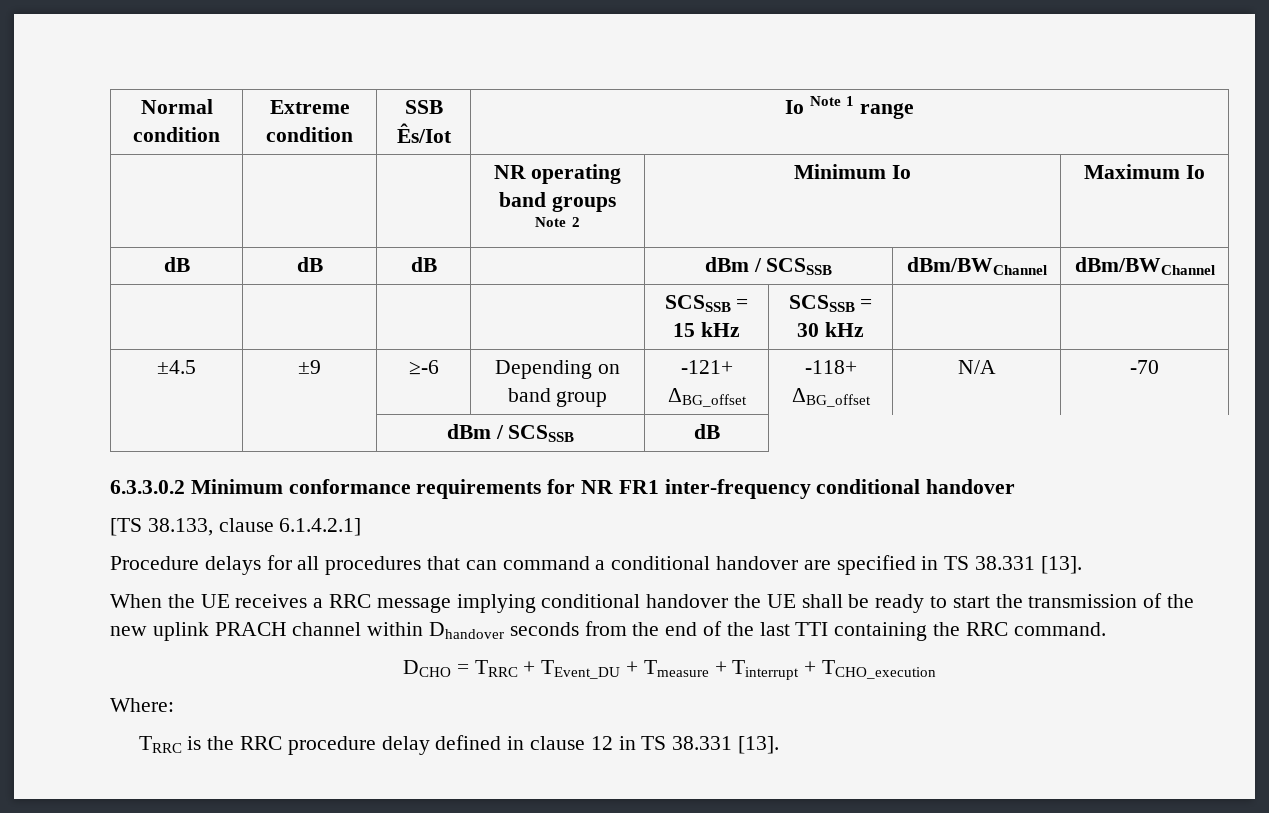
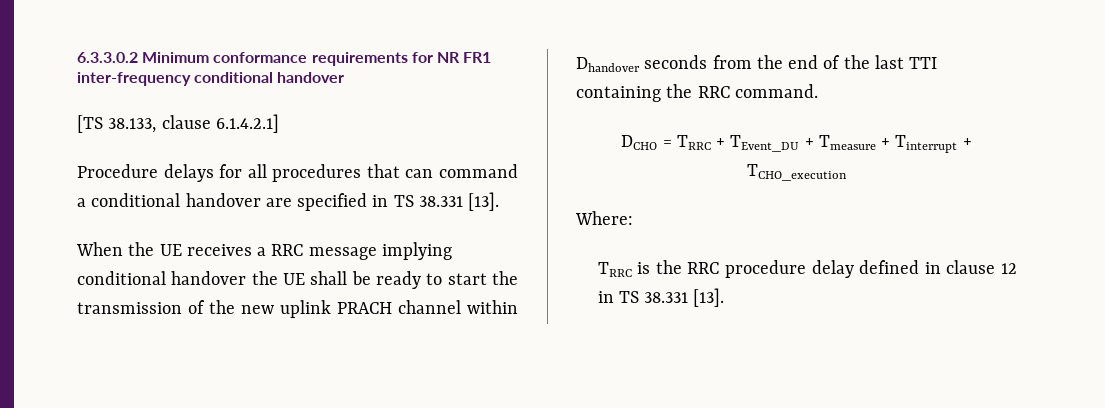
- Normal condition | Extreme condition | SSB Ês/Iot | Io Note 1 range
- | | | NR operating band groups Note 2 | Minimum Io | Maximum Io
- dB | dB | dB | | dBm / SCSSSB | dBm/BWChannel | dBm/BWChannel
- | | | | SCSSSB = 15 kHz | SCSSSB = 30 kHz | |
- ±4.5 | ±9 | ≥-6 | Depending on band group | -121+ ΔBG_offset | -118+ ΔBG_offset | N/A | -70
- | | dBm / SCSSSB | dB

